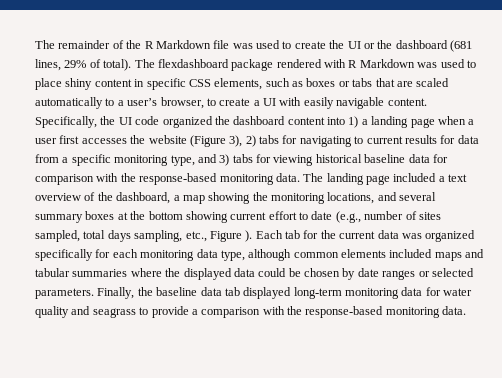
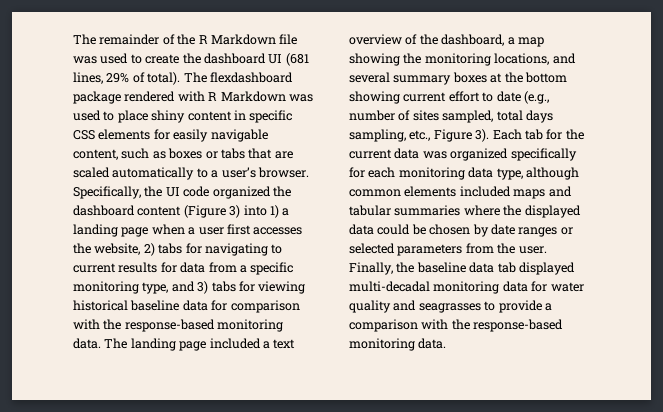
- The remainder of the R Markdown file was used to create the UI or the dashboard (681 lines, 29% of total).
+ The remainder of the R Markdown file was used to create the dashboard UI (681 lines, 29% of total).
- The flexdashboard package rendered with R Markdown was used to place shiny content in specific CSS elements, such as boxes or tabs that are scaled automatically to a user’s browser, to create a UI with easily navigable content.
+ The flexdashboard package rendered with R Markdown was used to place shiny content in specific CSS elements for easily navigable content, such as boxes or tabs that are scaled automatically to a user’s browser.
- Specifically, the UI code organized the dashboard content into 1) a landing page when a user first accesses the website (Figure 3), 2) tabs for navigating to current results for data from a specific monitoring type, and 3) tabs for viewing historical baseline data for comparison with the response-based monitoring data.
+ Specifically, the UI code organized the dashboard content (Figure 3) into 1) a landing page when a user first accesses the website, 2) tabs for navigating to current results for data from a specific monitoring type, and 3) tabs for viewing historical baseline data for comparison with the response-based monitoring data.
- The landing page included a text overview of the dashboard, a map showing the monitoring locations, and several summary boxes at the bottom showing current effort to date (e.g., number of sites sampled, total days sampling, etc., Figure ).
+ The landing page included a text overview of the dashboard, a map showing the monitoring locations, and several summary boxes at the bottom showing current effort to date (e.g., number of sites sampled, total days sampling, etc., Figure 3).
- Each tab for the current data was organized specifically for each monitoring data type, although common elements included maps and tabular summaries where the displayed data could be chosen by date ranges or selected parameters.
+ Each tab for the current data was organized specifically for each monitoring data type, although common elements included maps and tabular summaries where the displayed data could be chosen by date ranges or selected parameters from the user.
- Finally, the baseline data tab displayed long-term monitoring data for water quality and seagrass to provide a comparison with the response-based monitoring data.
+ Finally, the baseline data tab displayed multi-decadal monitoring data for water quality and seagrasses to provide a comparison with the response-based monitoring data.

